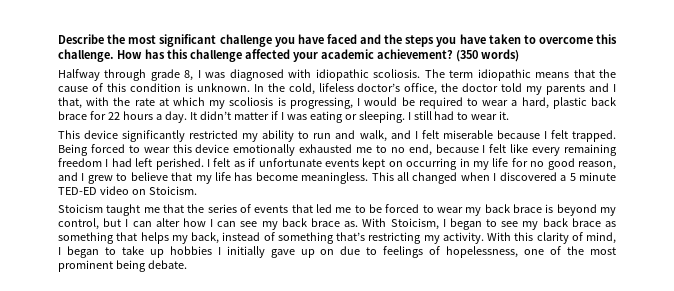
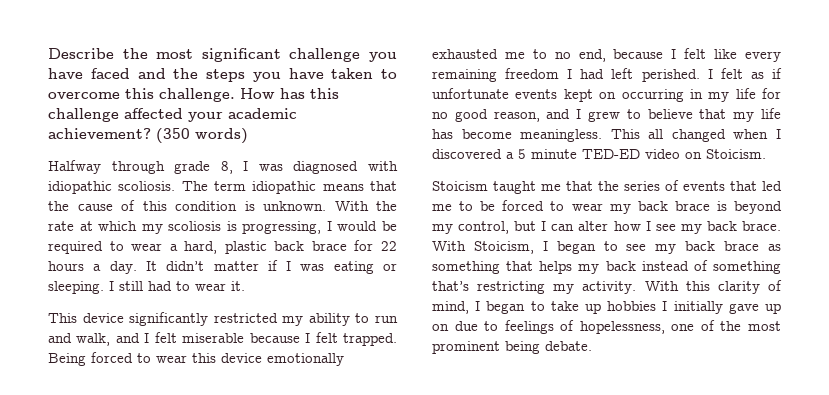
- In the cold, lifeless doctor’s office, the doctor told my parents and I that, with the rate at which my scoliosis is progressing, I would be required to wear a hard, plastic back brace for 22 hours a day.
+ With the rate at which my scoliosis is progressing, I would be required to wear a hard, plastic back brace for 22 hours a day.
- Stoicism taught me that the series of events that led me to be forced to wear my back brace is beyond my control, but I can alter how I can see my back brace as.
+ Stoicism taught me that the series of events that led me to be forced to wear my back brace is beyond my control, but I can alter how I see my back brace.
- With Stoicism, I began to see my back brace as something that helps my back, instead of something that’s restricting my activity.
+ With Stoicism, I began to see my back brace as something that helps my back instead of something that’s restricting my activity.

